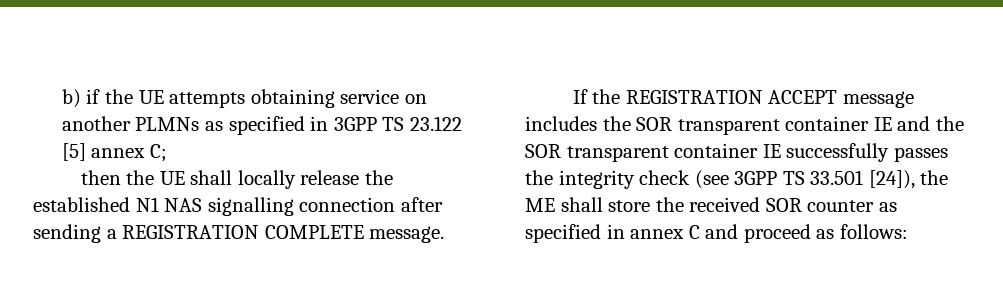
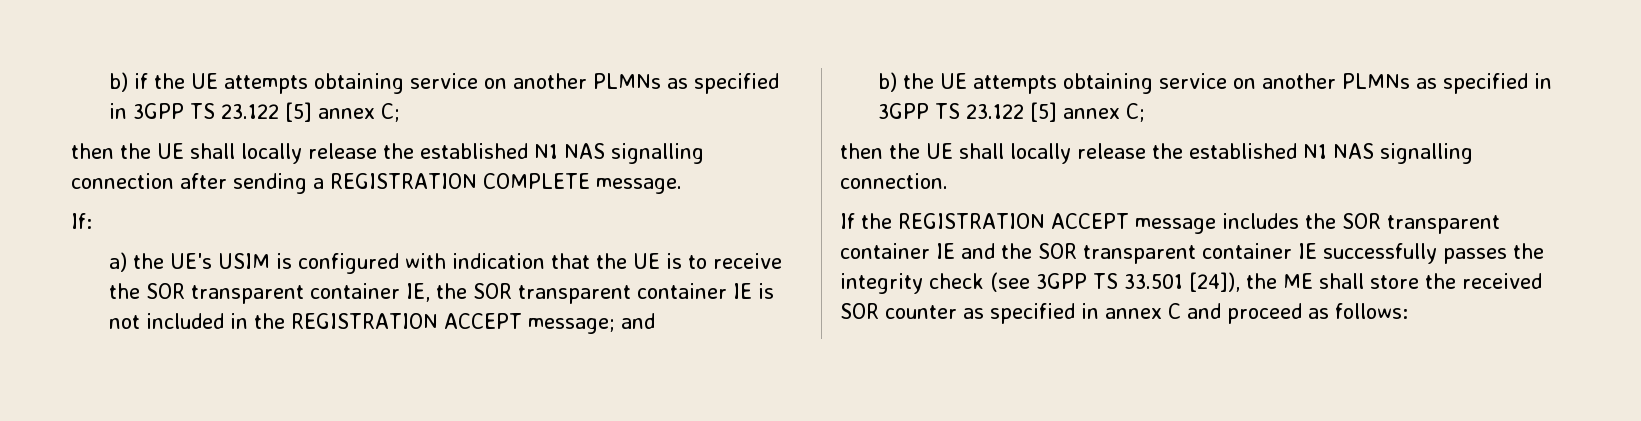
+ If:
+ a) the UE's USIM is configured with indication that the UE is to receive the SOR transparent container IE, the SOR transparent container IE is not included in the REGISTRATION ACCEPT message; and
+ b) the UE attempts obtaining service on another PLMNs as specified in 3GPP TS 23.122 [5] annex C;
+ then the UE shall locally release the established N1 NAS signalling connection.

